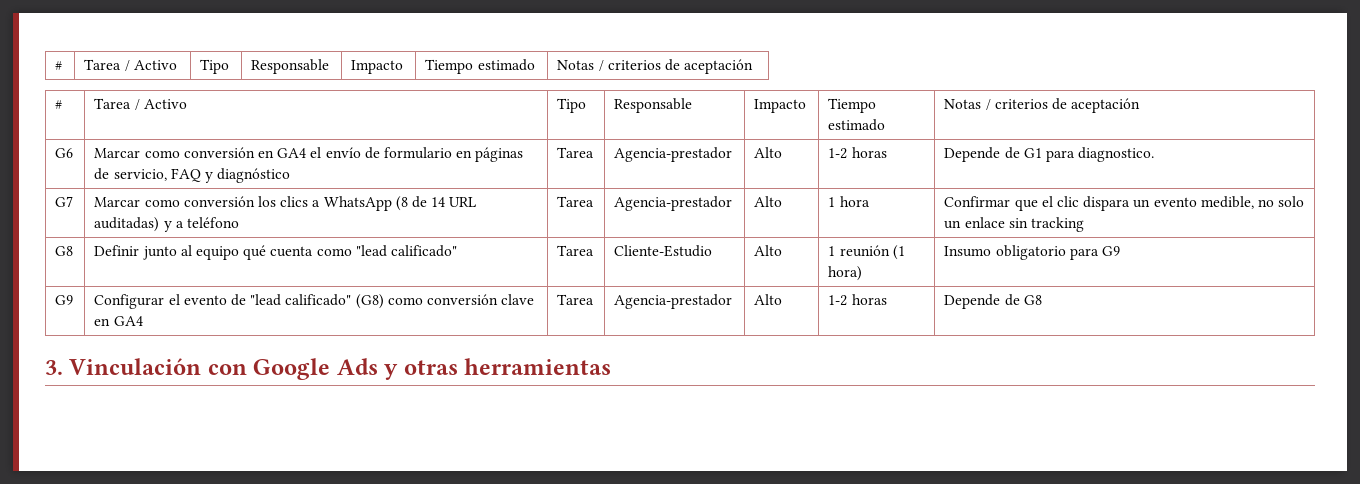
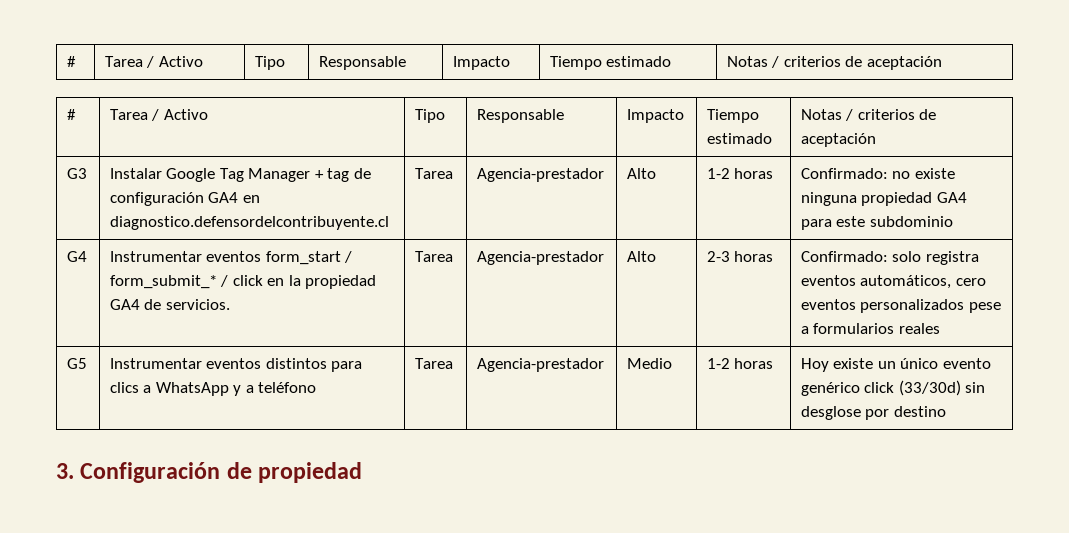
- G6 | Marcar como conversión en GA4 el envío de formulario en páginas de servicio, FAQ y diagnóstico | Tarea | Agencia-prestador | Alto | 1-2 horas | Depende de G1 para diagnostico.
- G7 | Marcar como conversión los clics a WhatsApp (8 de 14 URL auditadas) y a teléfono | Tarea | Agencia-prestador | Alto | 1 hora | Confirmar que el clic dispara un evento medible, no solo un enlace sin tracking
- G8 | Definir junto al equipo qué cuenta como "lead calificado" | Tarea | Cliente-Estudio | Alto | 1 reunión (1 hora) | Insumo obligatorio para G9
- G9 | Configurar el evento de "lead calificado" (G8) como conversión clave en GA4 | Tarea | Agencia-prestador | Alto | 1-2 horas | Depende de G8
- 3. Vinculación con Google Ads y otras herramientas
+ G3 | Instalar Google Tag Manager + tag de configuración GA4 en diagnostico.defensordelcontribuyente.cl | Tarea | Agencia-prestador | Alto | 1-2 horas | Confirmado: no existe ninguna propiedad GA4 para este subdominio
+ G4 | Instrumentar eventos form_start / form_submit_* / click en la propiedad GA4 de servicios. | Tarea | Agencia-prestador | Alto | 2-3 horas | Confirmado: solo registra eventos automáticos, cero eventos personalizados pese a formularios reales
+ G5 | Instrumentar eventos distintos para clics a WhatsApp y a teléfono | Tarea | Agencia-prestador | Medio | 1-2 horas | Hoy existe un único evento genérico click (33/30d) sin desglose por destino
+ 3. Configuración de propiedad

